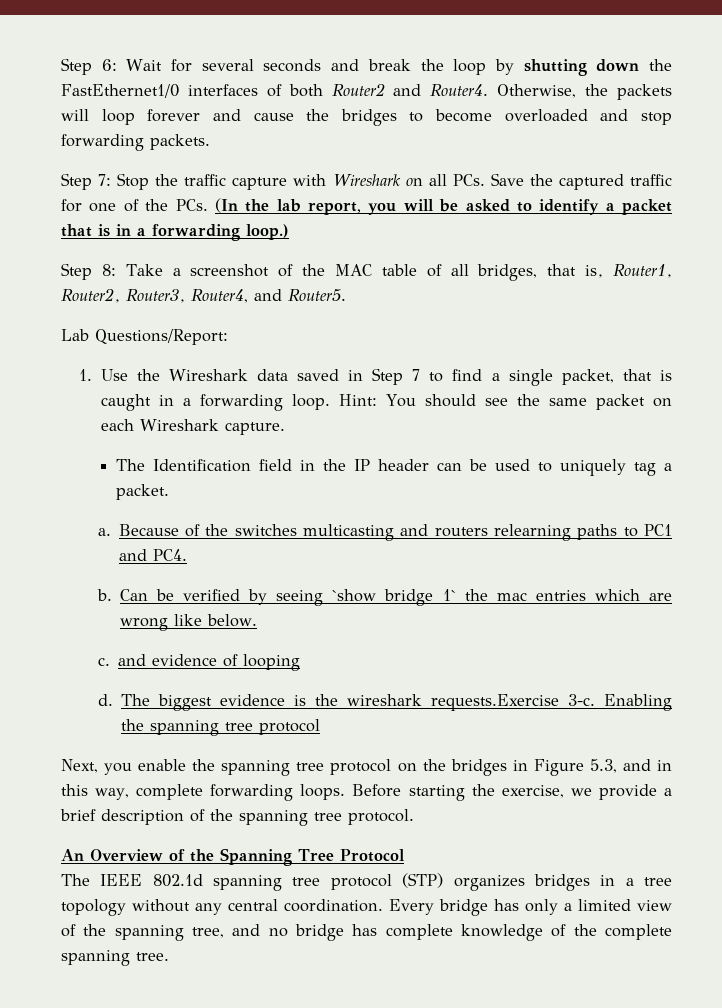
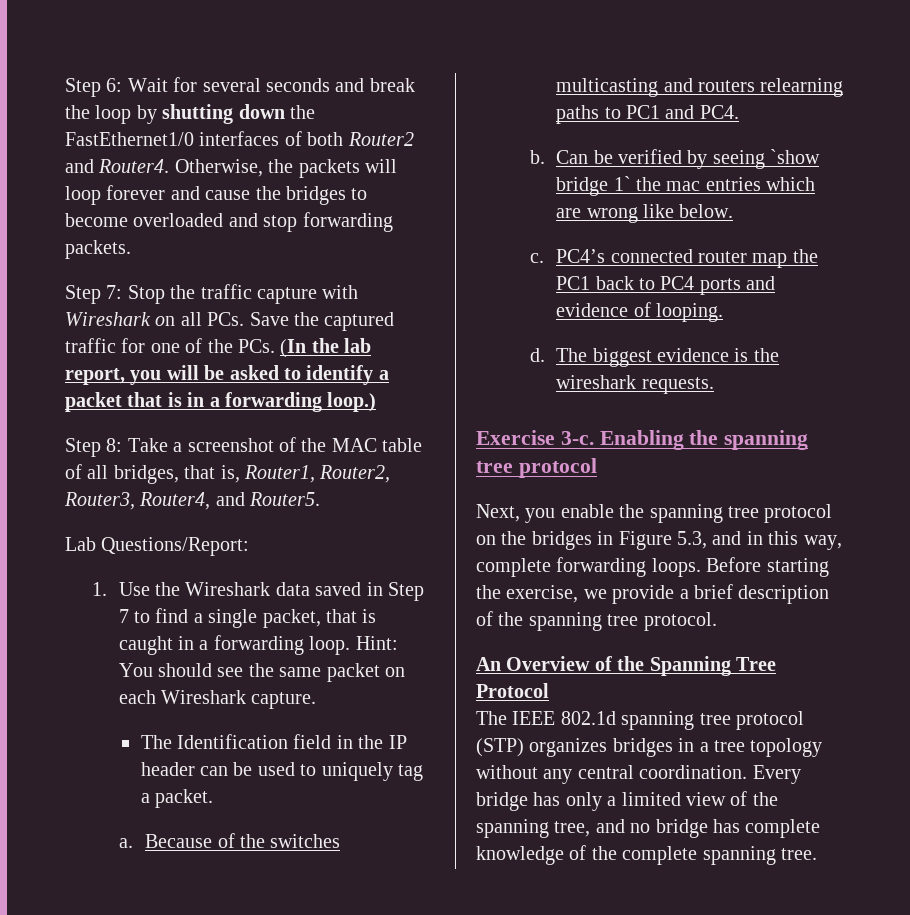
- c. and evidence of looping
+ c. PC4’s connected router map the PC1 back to PC4 ports and evidence of looping.
- The biggest evidence is the wireshark requests.Exercise 3-c.
+ The biggest evidence is the wireshark requests.
+ Exercise 3-c.

